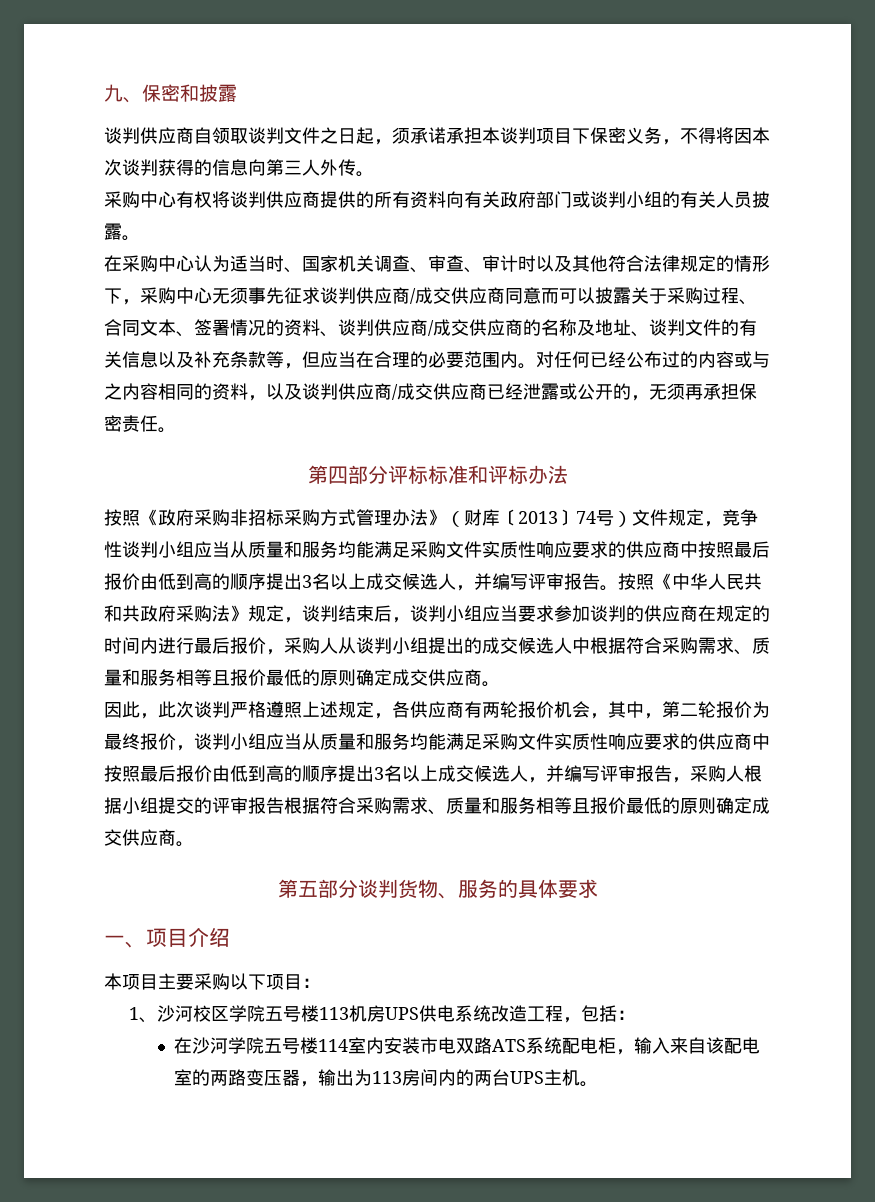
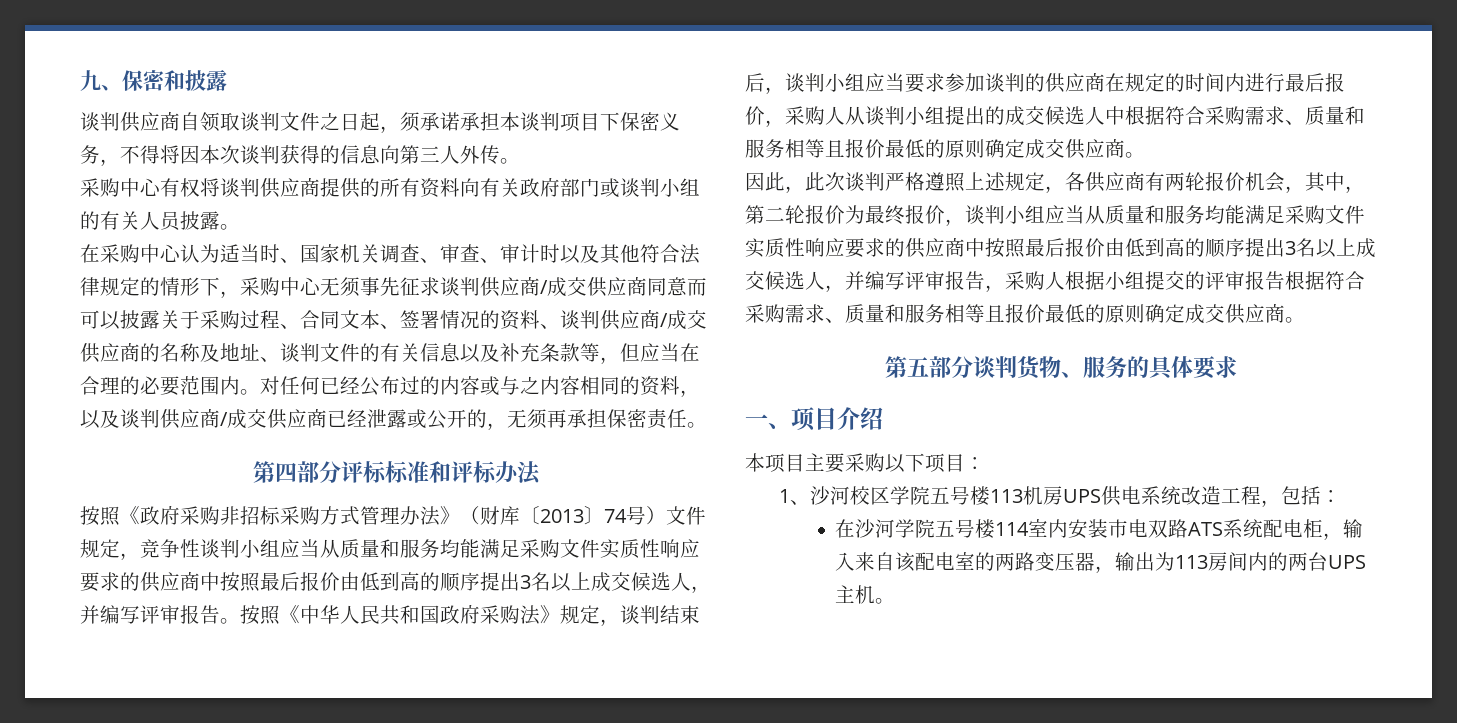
- 按照《中华人民共和共政府采购法》规定，谈判结束后，谈判小组应当要求参加谈判的供应商在规定的时间内进行最后报价，采购人从谈判小组提出的成交候选人中根据符合采购需求、质量和服务相等且报价最低的原则确定成交供应商。
+ 按照《中华人民共和国政府采购法》规定，谈判结束后，谈判小组应当要求参加谈判的供应商在规定的时间内进行最后报价，采购人从谈判小组提出的成交候选人中根据符合采购需求、质量和服务相等且报价最低的原则确定成交供应商。

